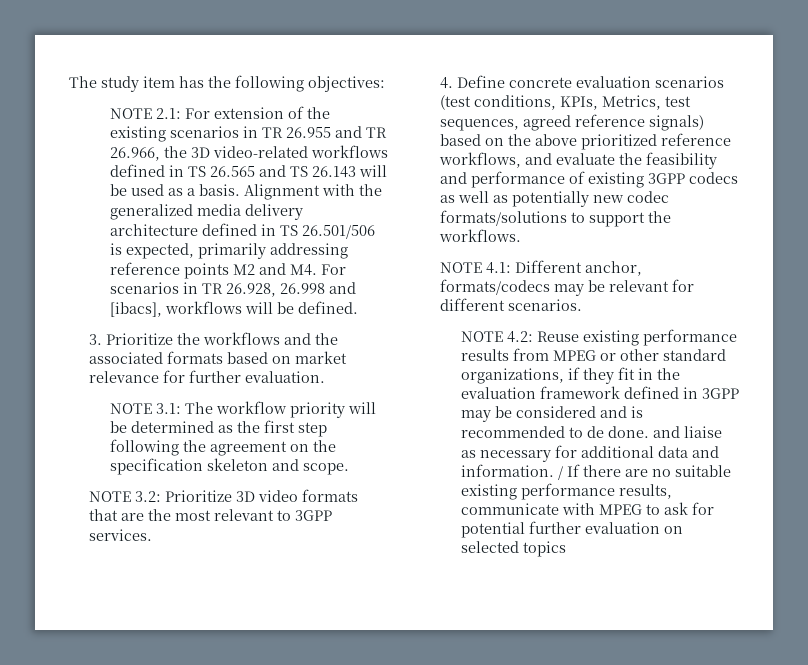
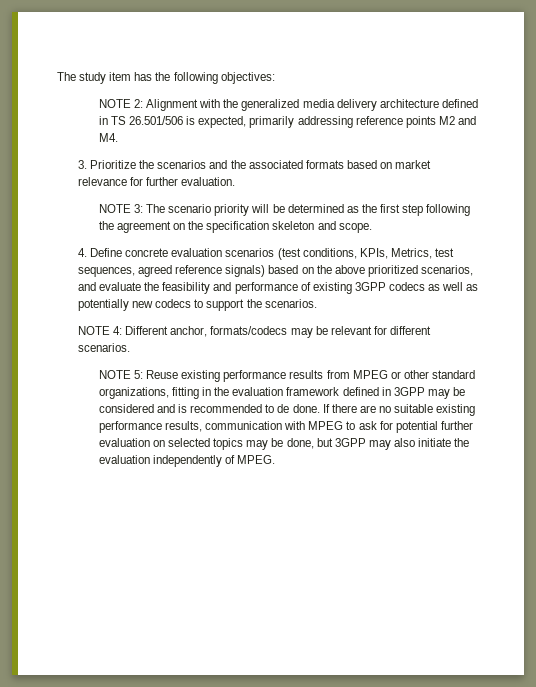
- NOTE 2.1: For extension of the existing scenarios in TR 26.955 and TR 26.966, the 3D video-related workflows defined in TS 26.565 and TS 26.143 will be used as a basis. Alignment with the generalized media delivery architecture defined in TS 26.501/506 is expected, primarily addressing reference points M2 and M4. For scenarios in TR 26.928, 26.998 and [ibacs], workflows will be defined.
+ NOTE 2: Alignment with the generalized media delivery architecture defined in TS 26.501/506 is expected, primarily addressing reference points M2 and M4.
- 3. Prioritize the workflows and the associated formats based on market relevance for further evaluation.
+ 3. Prioritize the scenarios and the associated formats based on market relevance for further evaluation.
- NOTE 3.1: The workflow priority will be determined as the first step following the agreement on the specification skeleton and scope.
+ NOTE 3: The scenario priority will be determined as the first step following the agreement on the specification skeleton and scope.
- NOTE 3.2: Prioritize 3D video formats that are the most relevant to 3GPP services.
- 4. Define concrete evaluation scenarios (test conditions, KPIs, Metrics, test sequences, agreed reference signals) based on the above prioritized reference workflows, and evaluate the feasibility and performance of existing 3GPP codecs as well as potentially new codec formats/solutions to support the workflows.
- NOTE 4.1: Different anchor, formats/codecs may be relevant for different scenarios.
+ 4. Define concrete evaluation scenarios (test conditions, KPIs, Metrics, test sequences, agreed reference signals) based on the above prioritized scenarios, and evaluate the feasibility and performance of existing 3GPP codecs as well as potentially new codecs to support the scenarios.
+ NOTE 4: Different anchor, formats/codecs may be relevant for different scenarios.
- NOTE 4.2: Reuse existing performance results from MPEG or other standard organizations, if they fit in the evaluation framework defined in 3GPP may be considered and is recommended to de done. and liaise as necessary for additional data and information. / If there are no suitable existing performance results, communicate with MPEG to ask for potential further evaluation on selected topics
+ NOTE 5: Reuse existing performance results from MPEG or other standard organizations, fitting in the evaluation framework defined in 3GPP may be considered and is recommended to de done. If there are no suitable existing performance results, communication with MPEG to ask for potential further evaluation on selected topics may be done, but 3GPP may also initiate the evaluation independently of MPEG.

